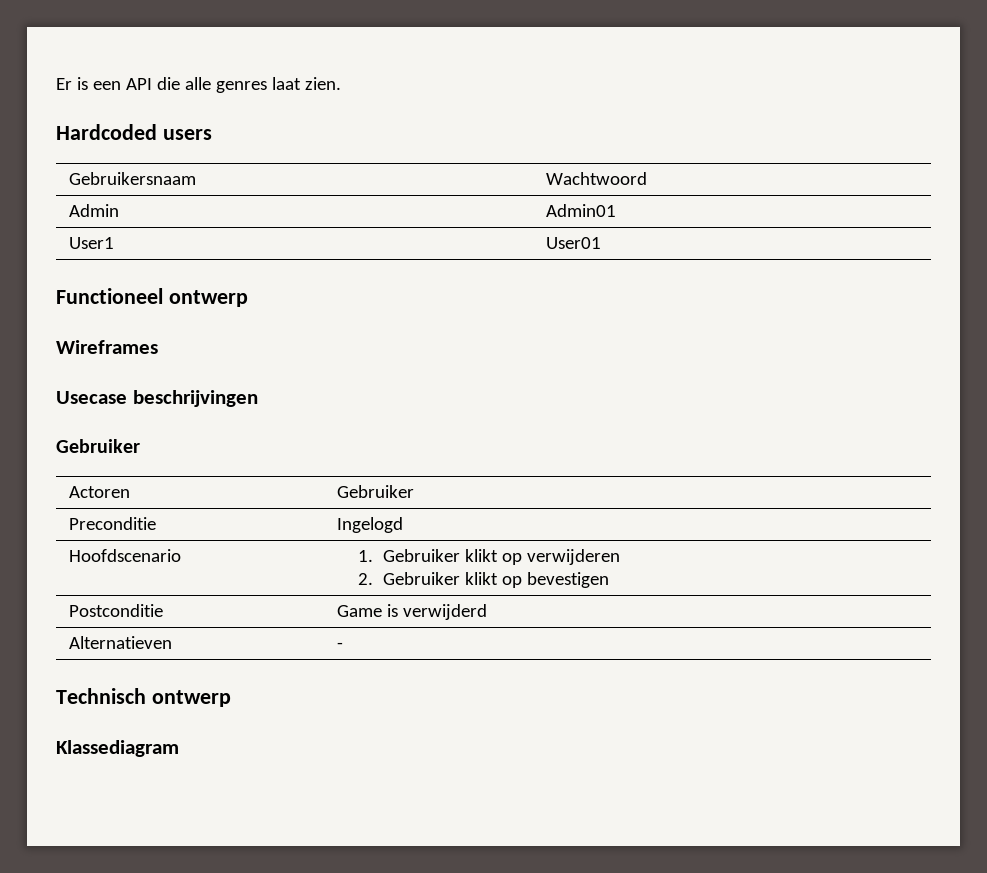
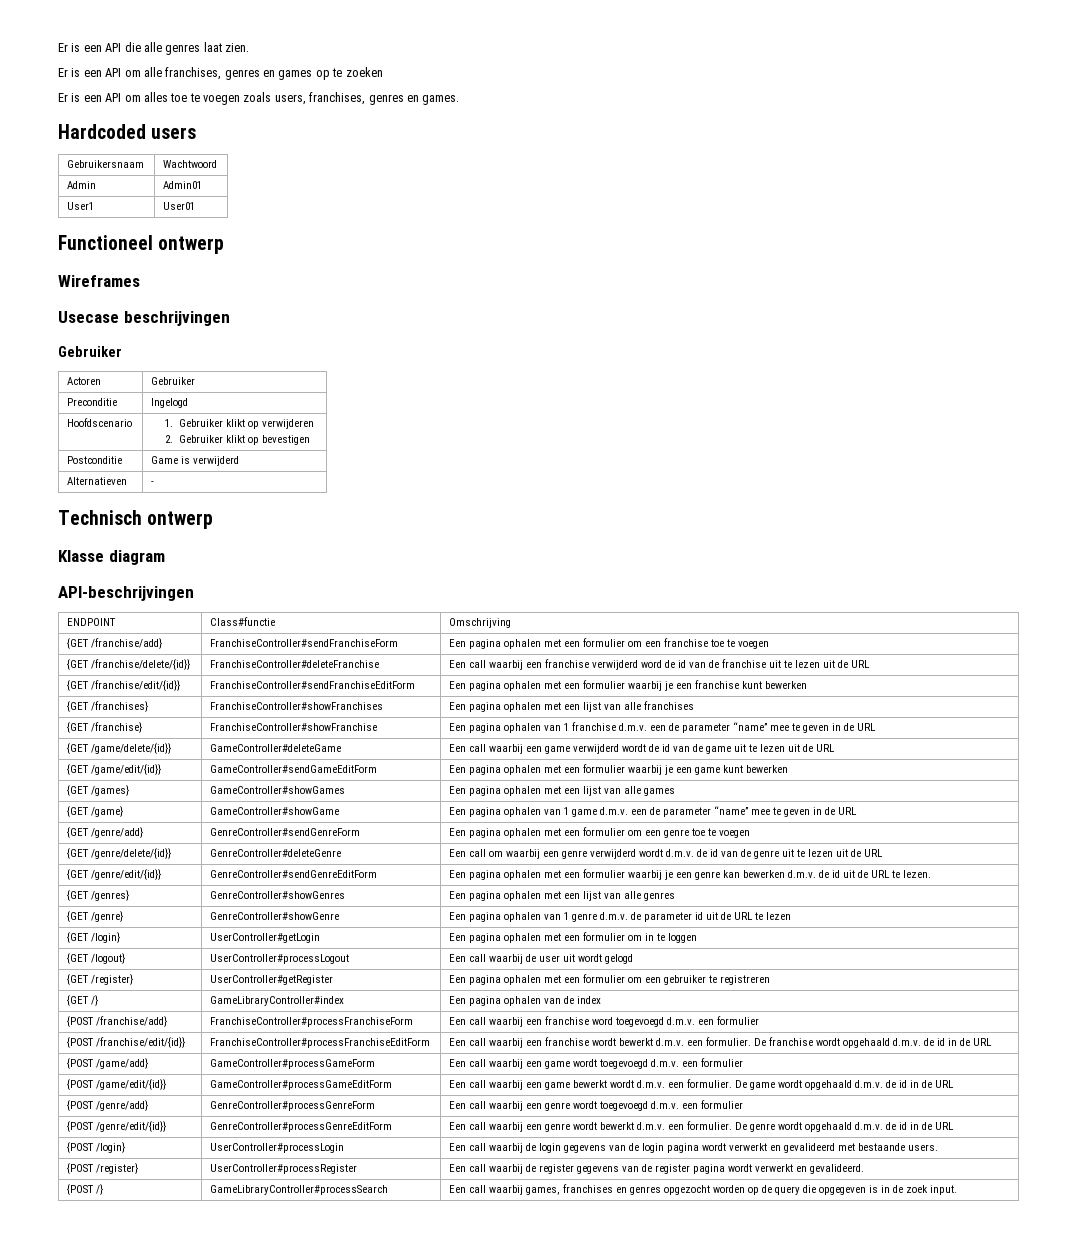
+ Er is een API om alle franchises, genres en games op te zoeken
+ Er is een API om alles toe te voegen zoals users, franchises, genres en games.
- Klassediagram
+ Klasse diagram
+ API-beschrijvingen
+ ENDPOINT | Class#functie | Omschrijving
+ {GET /franchise/add} | FranchiseController#sendFranchiseForm | Een pagina ophalen met een formulier om een franchise toe te voegen
+ {GET /franchise/delete/{id}} | FranchiseController#deleteFranchise | Een call waarbij een franchise verwijderd word de id van de franchise uit te lezen uit de URL
+ {GET /franchise/edit/{id}} | FranchiseController#sendFranchiseEditForm | Een pagina ophalen met een formulier waarbij je een franchise kunt bewerken
+ {GET /franchises} | FranchiseController#showFranchises | Een pagina ophalen met een lijst van alle franchises
+ {GET /franchise} | FranchiseController#showFranchise | Een pagina ophalen van 1 franchise d.m.v. een de parameter “name” mee te geven in de URL
+ {GET /game/delete/{id}} | GameController#deleteGame | Een call waarbij een game verwijderd wordt de id van de game uit te lezen uit de URL
+ {GET /game/edit/{id}} | GameController#sendGameEditForm | Een pagina ophalen met een formulier waarbij je een game kunt bewerken
+ {GET /games} | GameController#showGames | Een pagina ophalen met een lijst van alle games
+ {GET /game} | GameController#showGame | Een pagina ophalen van 1 game d.m.v. een de parameter “name” mee te geven in de URL
+ {GET /genre/add} | GenreController#sendGenreForm | Een pagina ophalen met een formulier om een genre toe te voegen
+ {GET /genre/delete/{id}} | GenreController#deleteGenre | Een call om waarbij een genre verwijderd wordt d.m.v. de id van de genre uit te lezen uit de URL
+ {GET /genre/edit/{id}} | GenreController#sendGenreEditForm | Een pagina ophalen met een formulier waarbij je een genre kan bewerken d.m.v. de id uit de URL te lezen.
+ {GET /genres} | GenreController#showGenres | Een pagina ophalen met een lijst van alle genres
+ {GET /genre} | GenreController#showGenre | Een pagina ophalen van 1 genre d.m.v. de parameter id uit de URL te lezen
+ {GET /login} | UserController#getLogin | Een pagina ophalen met een formulier om in te loggen
+ {GET /logout} | UserController#processLogout | Een call waarbij de user uit wordt gelogd
+ {GET /register} | UserController#getRegister | Een pagina ophalen met een formulier om een gebruiker te registreren
+ {GET /} | GameLibraryController#index | Een pagina ophalen van de index
+ {POST /franchise/add} | FranchiseController#processFranchiseForm | Een call waarbij een franchise word toegevoegd d.m.v. een formulier
+ {POST /franchise/edit/{id}} | FranchiseController#processFranchiseEditForm | Een call waarbij een franchise wordt bewerkt d.m.v. een formulier. De franchise wordt opgehaald d.m.v. de id in de URL
+ {POST /game/add} | GameController#processGameForm | Een call waarbij een game wordt toegevoegd d.m.v. een formulier
+ {POST /game/edit/{id}} | GameController#processGameEditForm | Een call waarbij een game bewerkt wordt d.m.v. een formulier. De game wordt opgehaald d.m.v. de id in de URL
+ {POST /genre/add} | GenreController#processGenreForm | Een call waarbij een genre wordt toegevoegd d.m.v. een formulier
+ {POST /genre/edit/{id}} | GenreController#processGenreEditForm | Een call waarbij een genre wordt bewerkt d.m.v. een formulier. De genre wordt opgehaald d.m.v. de id in de URL
+ {POST /login} | UserController#processLogin | Een call waarbij de login gegevens van de login pagina wordt verwerkt en gevalideerd met bestaande users.
+ {POST /register} | UserController#processRegister | Een call waarbij de register gegevens van de register pagina wordt verwerkt en gevalideerd.
+ {POST /} | GameLibraryController#processSearch | Een call waarbij games, franchises en genres opgezocht worden op de query die opgegeven is in de zoek input.

